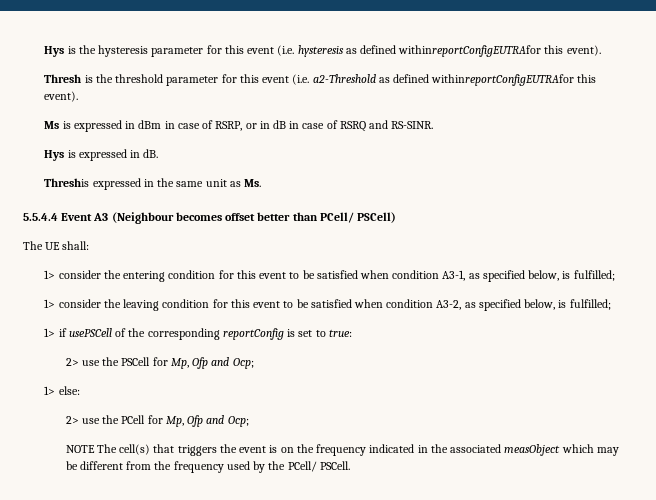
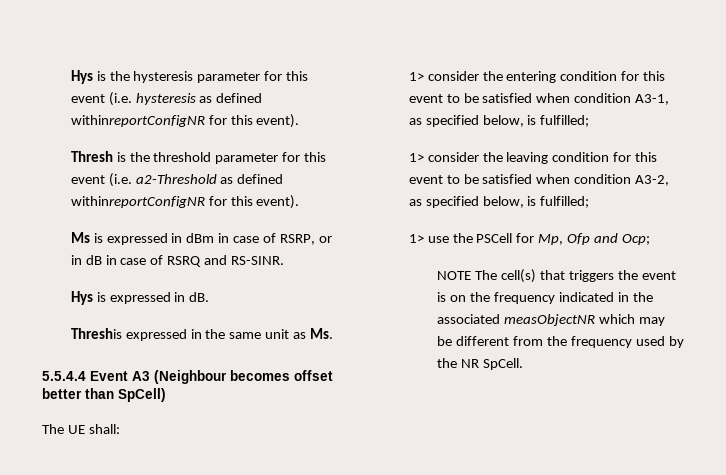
- Hys is the hysteresis parameter for this event (i.e. hysteresis as defined withinreportConfigEUTRAfor this event).
+ Hys is the hysteresis parameter for this event (i.e. hysteresis as defined withinreportConfigNR for this event).
- Thresh is the threshold parameter for this event (i.e. a2-Threshold as defined withinreportConfigEUTRAfor this event).
+ Thresh is the threshold parameter for this event (i.e. a2-Threshold as defined withinreportConfigNR for this event).
- 5.5.4.4 Event A3 (Neighbour becomes offset better than PCell/ PSCell)
+ 5.5.4.4 Event A3 (Neighbour becomes offset better than SpCell)
- 1> if usePSCell of the corresponding reportConfig is set to true:
- 2> use the PSCell for Mp, Ofp and Ocp;
+ 1> use the PSCell for Mp, Ofp and Ocp;
- 1> else:
- 2> use the PCell for Mp, Ofp and Ocp;
- NOTE The cell(s) that triggers the event is on the frequency indicated in the associated measObject which may be different from the frequency used by the PCell/ PSCell.
+ NOTE The cell(s) that triggers the event is on the frequency indicated in the associated measObjectNR which may be different from the frequency used by the NR SpCell.

